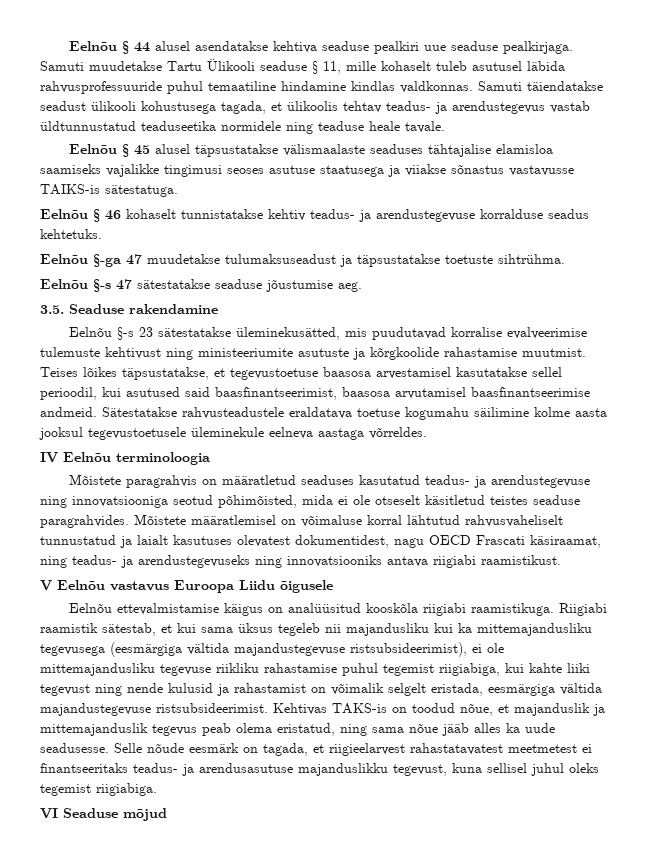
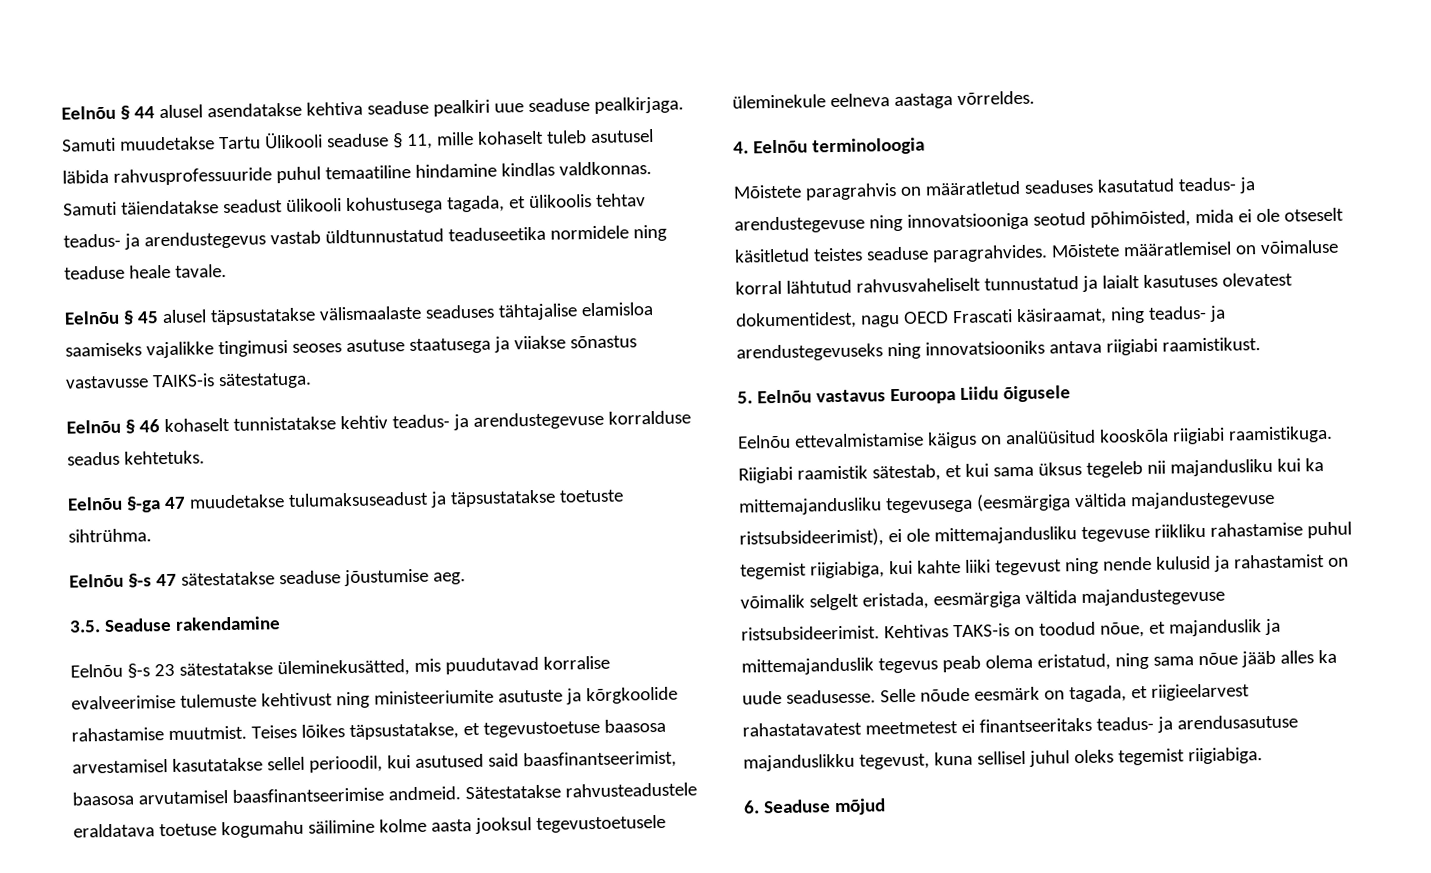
- IV Eelnõu terminoloogia
+ 4. Eelnõu terminoloogia
- V Eelnõu vastavus Euroopa Liidu õigusele
+ 5. Eelnõu vastavus Euroopa Liidu õigusele
- VI Seaduse mõjud
+ 6. Seaduse mõjud

